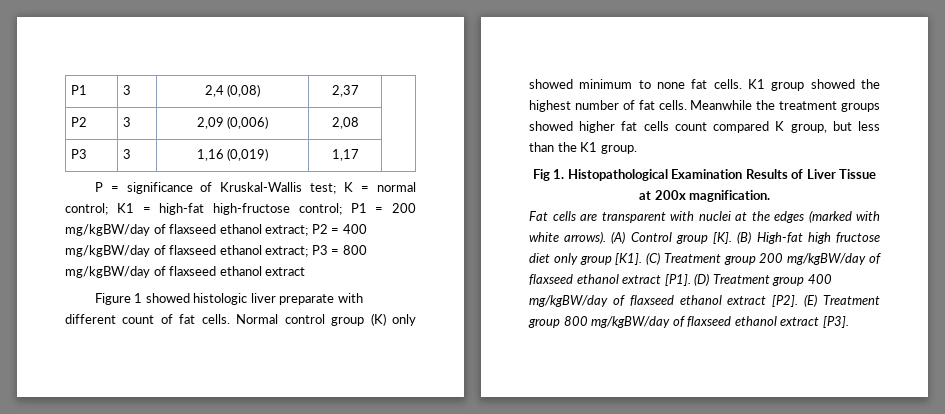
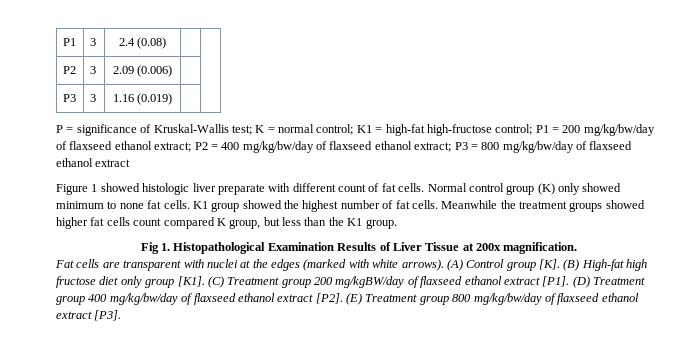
- P1 | 3 | 2,4 (0,08) | 2,37 |
+ P1 | 3 | 2.4 (0.08) | |
- P2 | 3 | 2,09 (0,006) | 2,08 |
+ P2 | 3 | 2.09 (0.006) | |
- P3 | 3 | 1,16 (0,019) | 1,17 |
+ P3 | 3 | 1.16 (0.019) | |
- P = significance of Kruskal-Wallis test; K = normal control; K1 = high-fat high-fructose control; P1 = 200 mg/kgBW/day of flaxseed ethanol extract; P2 = 400 mg/kgBW/day of flaxseed ethanol extract; P3 = 800 mg/kgBW/day of flaxseed ethanol extract
+ P = significance of Kruskal-Wallis test; K = normal control; K1 = high-fat high-fructose control; P1 = 200 mg/kg/bw/day of flaxseed ethanol extract; P2 = 400 mg/kg/bw/day of flaxseed ethanol extract; P3 = 800 mg/kg/bw/day of flaxseed ethanol extract
- (A) Control group [K]. (B) High-fat high fructose diet only group [K1]. (C) Treatment group 200 mg/kgBW/day of flaxseed ethanol extract [P1]. (D) Treatment group 400 mg/kgBW/day of flaxseed ethanol extract [P2]. (E) Treatment group 800 mg/kgBW/day of flaxseed ethanol extract [P3].
+ (A) Control group [K]. (B) High-fat high fructose diet only group [K1]. (C) Treatment group 200 mg/kgBW/day of flaxseed ethanol extract [P1]. (D) Treatment group 400 mg/kg/bw/day of flaxseed ethanol extract [P2]. (E) Treatment group 800 mg/kg/bw/day of flaxseed ethanol extract [P3].

